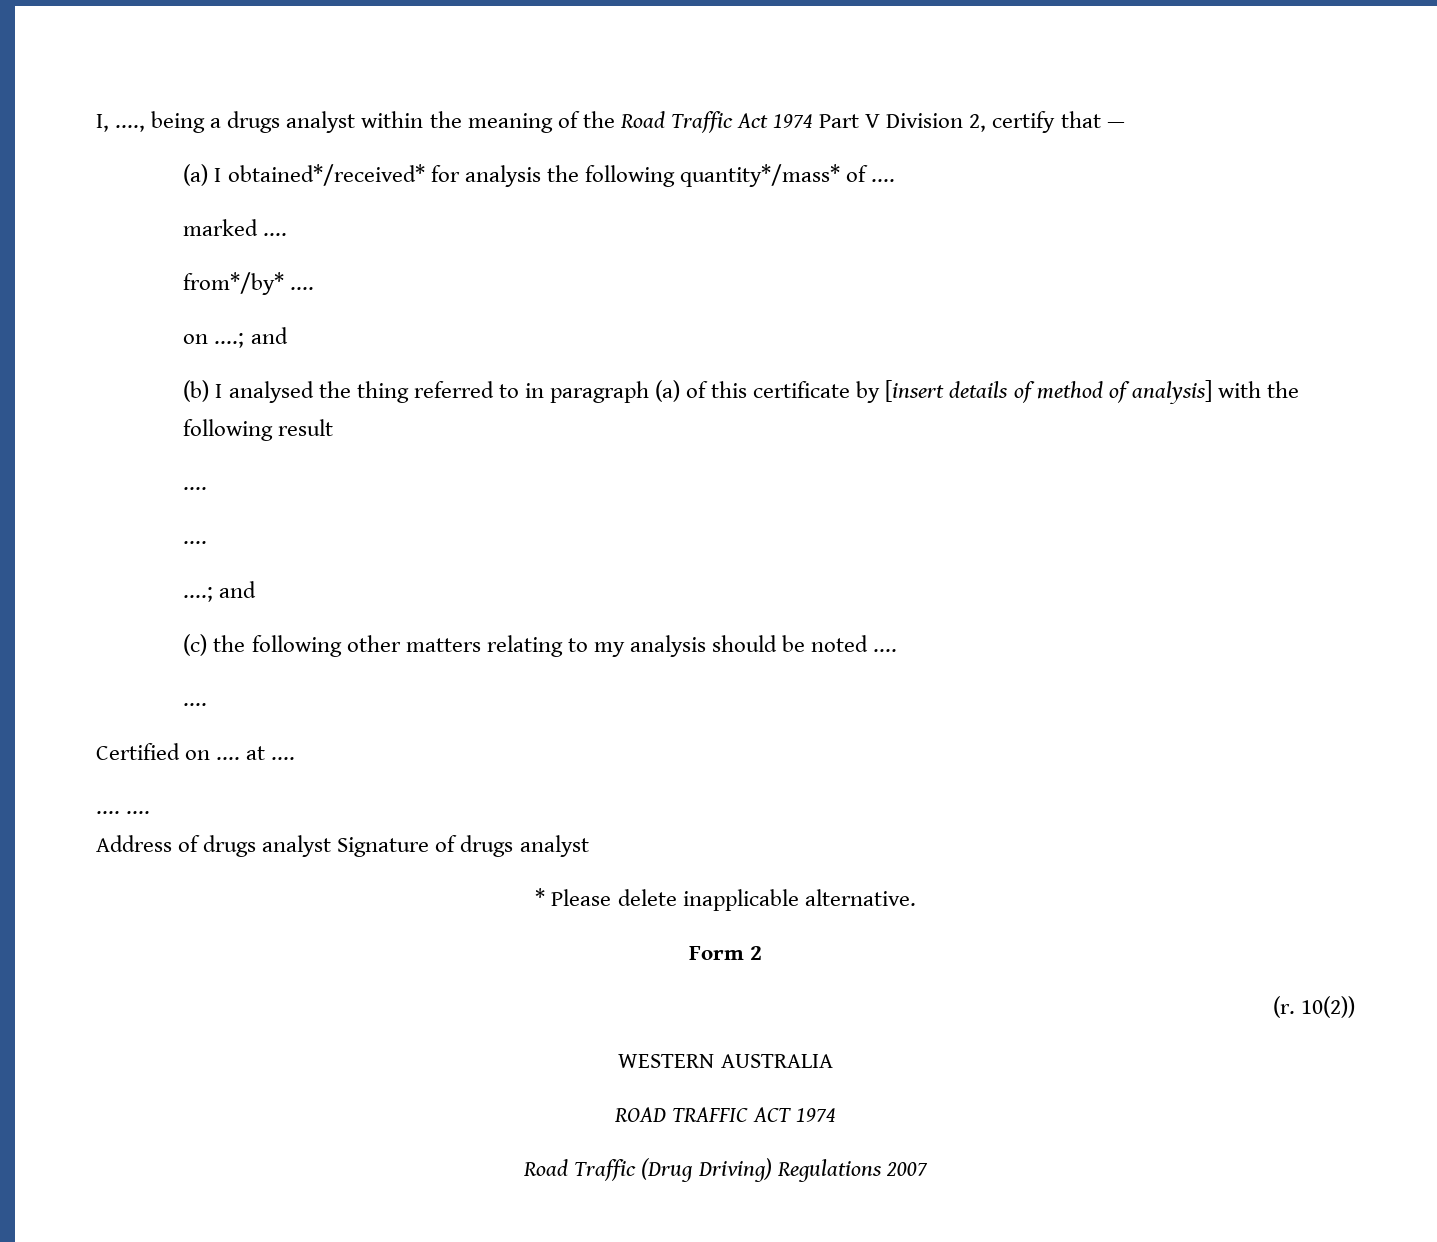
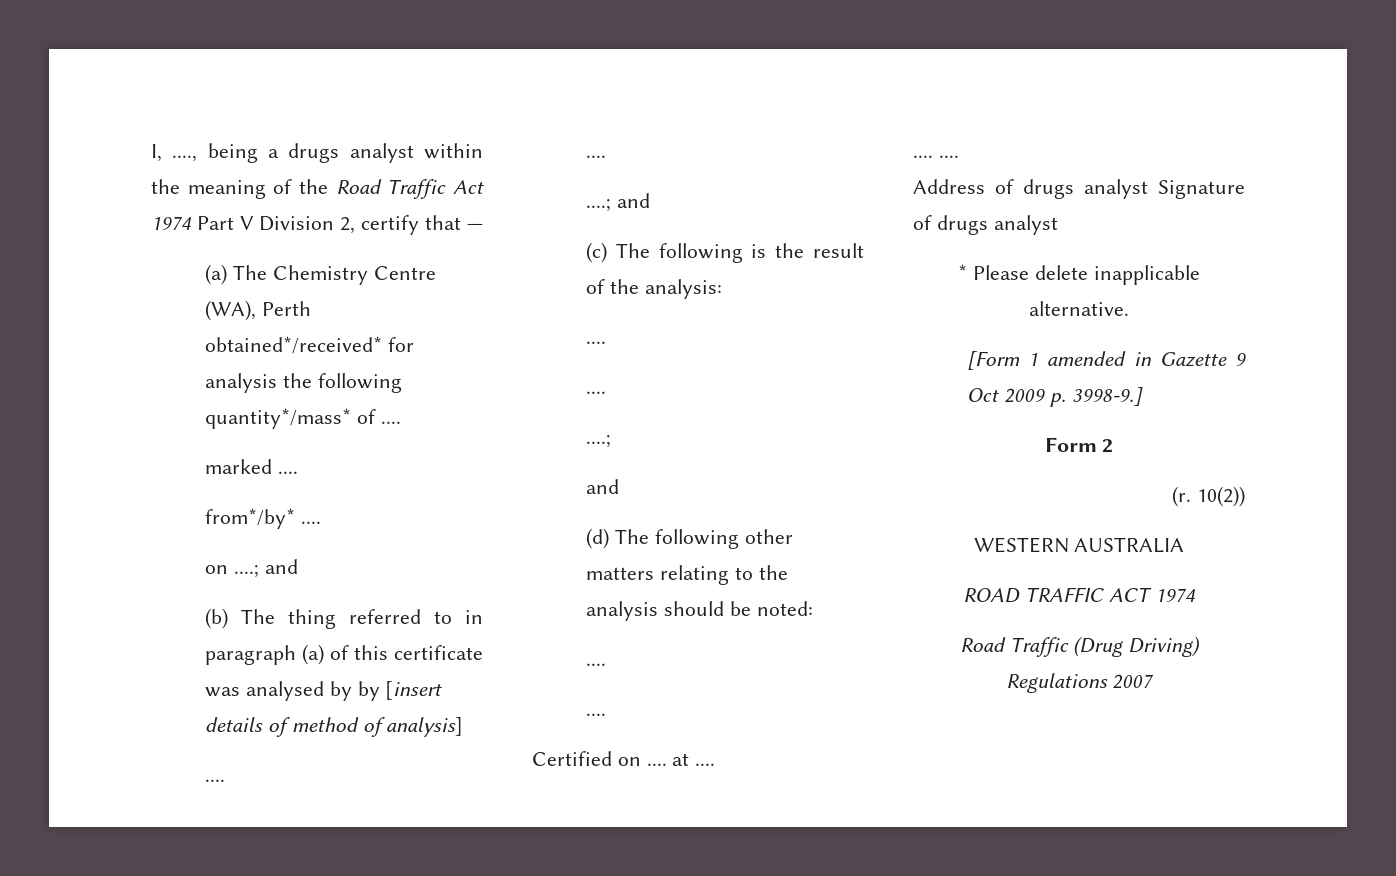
- (a) I obtained*/received* for analysis the following quantity*/mass* of ....
+ (a) The Chemistry Centre (WA), Perth obtained*/received* for analysis the following quantity*/mass* of ....
- (b) I analysed the thing referred to in paragraph (a) of this certificate by [insert details of method of analysis] with the following result
+ (b) The thing referred to in paragraph (a) of this certificate was analysed by by [insert details of method of analysis]
- (c) the following other matters relating to my analysis should be noted ....
+ (c) The following is the result of the analysis:
+ ....
+ ....
+ ....;
+ and
+ (d) The following other matters relating to the analysis should be noted:
+ ....
+ [Form 1 amended in Gazette 9 Oct 2009 p. 3998-9.]

